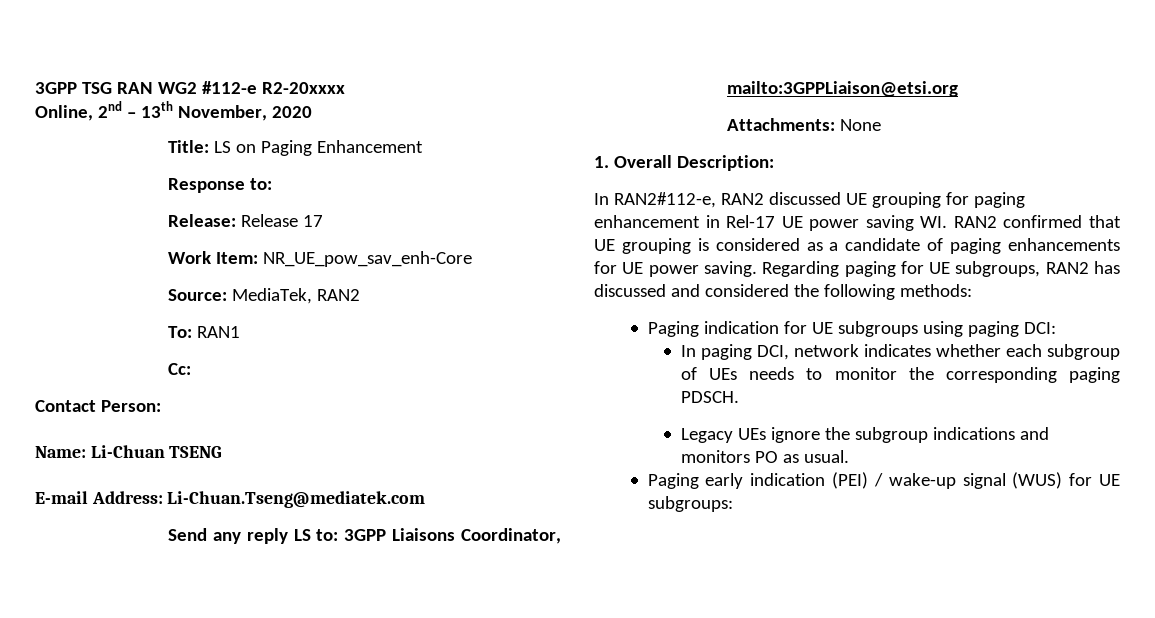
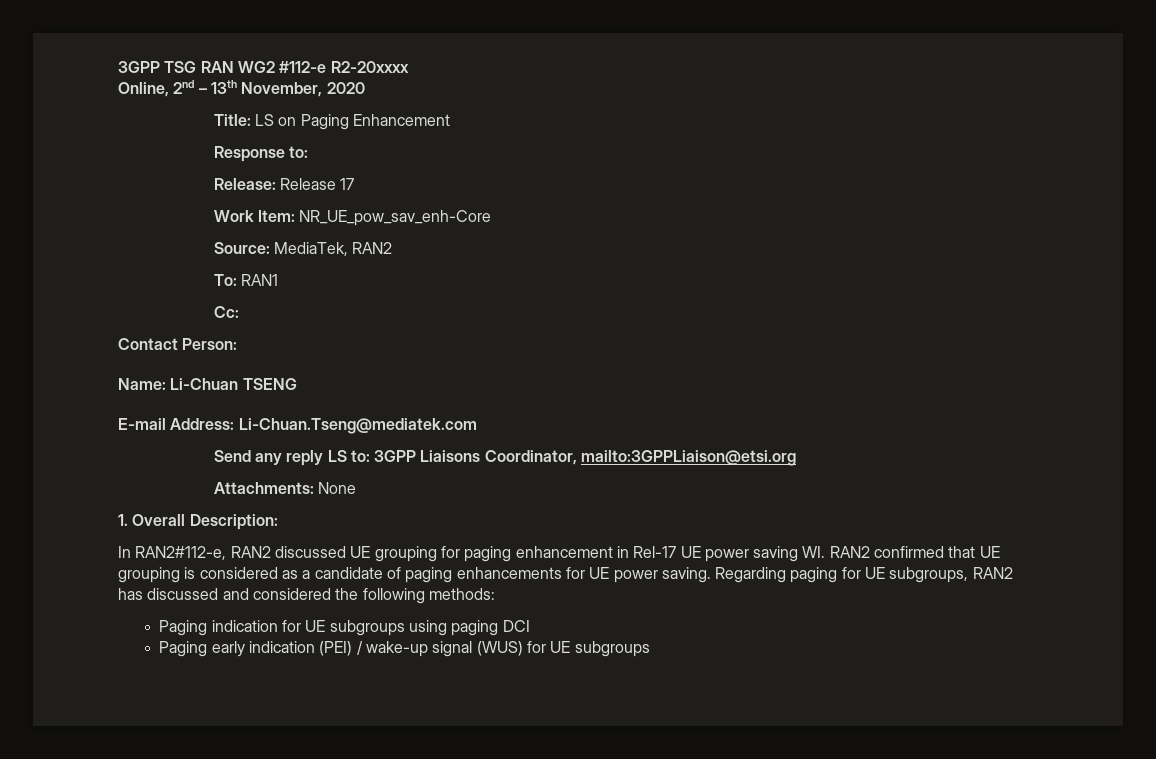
- Paging indication for UE subgroups using paging DCI:
- In paging DCI, network indicates whether each subgroup of UEs needs to monitor the corresponding paging PDSCH.
- Legacy UEs ignore the subgroup indications and monitors PO as usual.
+ Paging indication for UE subgroups using paging DCI
- Paging early indication (PEI) / wake-up signal (WUS) for UE subgroups:
+ Paging early indication (PEI) / wake-up signal (WUS) for UE subgroups

